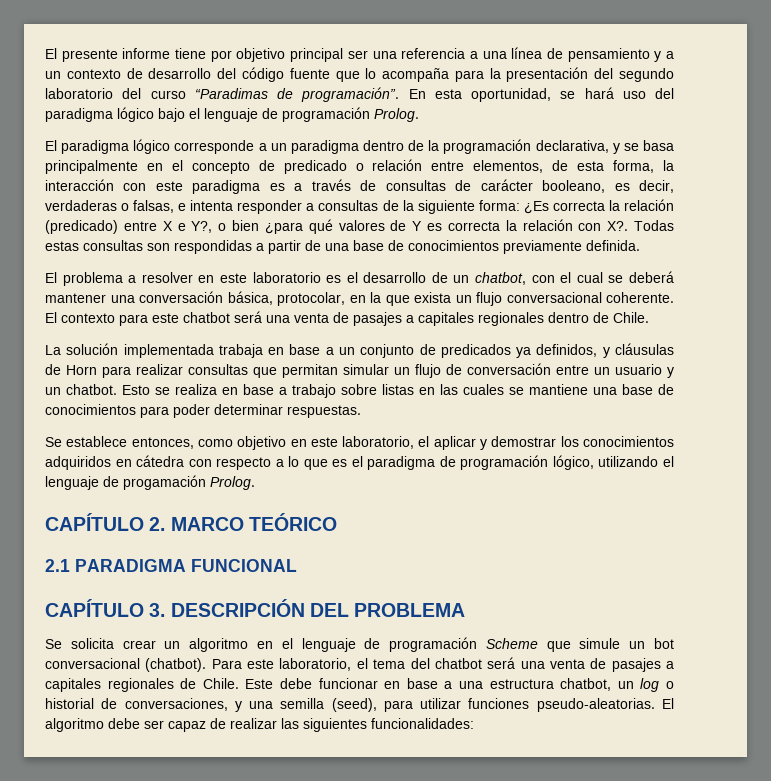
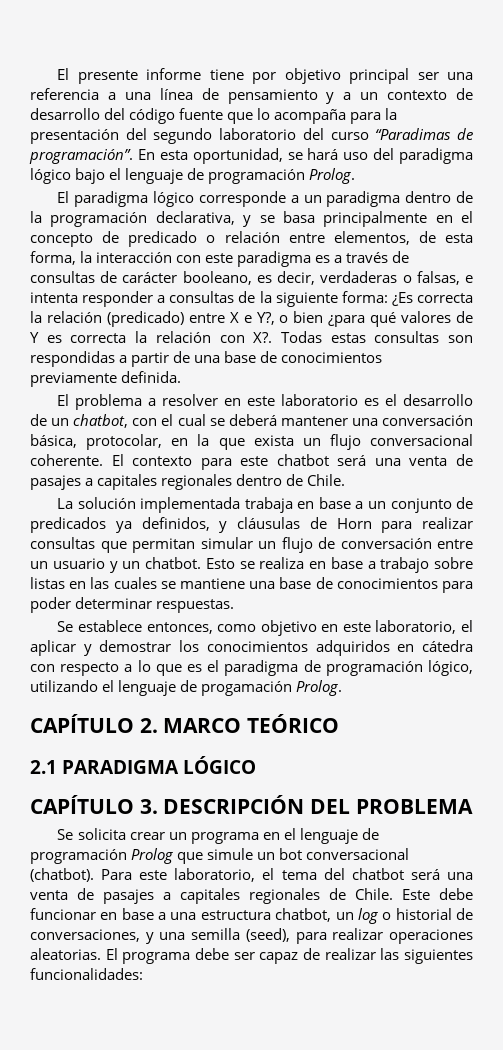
- 2.1 PARADIGMA FUNCIONAL
+ 2.1 PARADIGMA LÓGICO
- Se solicita crear un algoritmo en el lenguaje de programación Scheme que simule un bot conversacional (chatbot).
+ Se solicita crear un programa en el lenguaje de programación Prolog que simule un bot conversacional (chatbot).
- Este debe funcionar en base a una estructura chatbot, un log o historial de conversaciones, y una semilla (seed), para utilizar funciones pseudo-aleatorias. El algoritmo debe ser capaz de realizar las siguientes funcionalidades:
+ Este debe funcionar en base a una estructura chatbot, un log o historial de conversaciones, y una semilla (seed), para realizar operaciones aleatorias. El programa debe ser capaz de realizar las siguientes funcionalidades:

